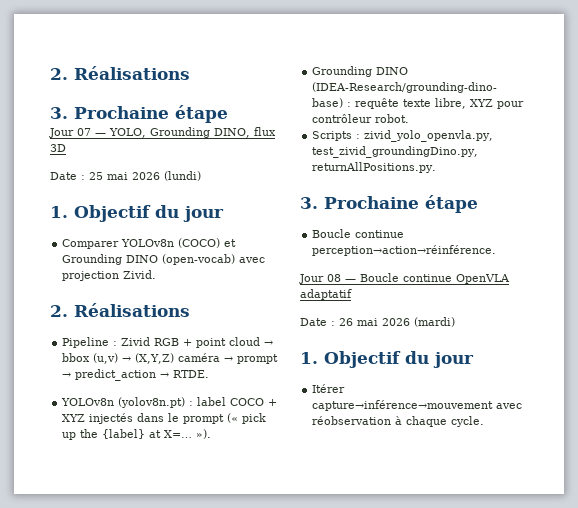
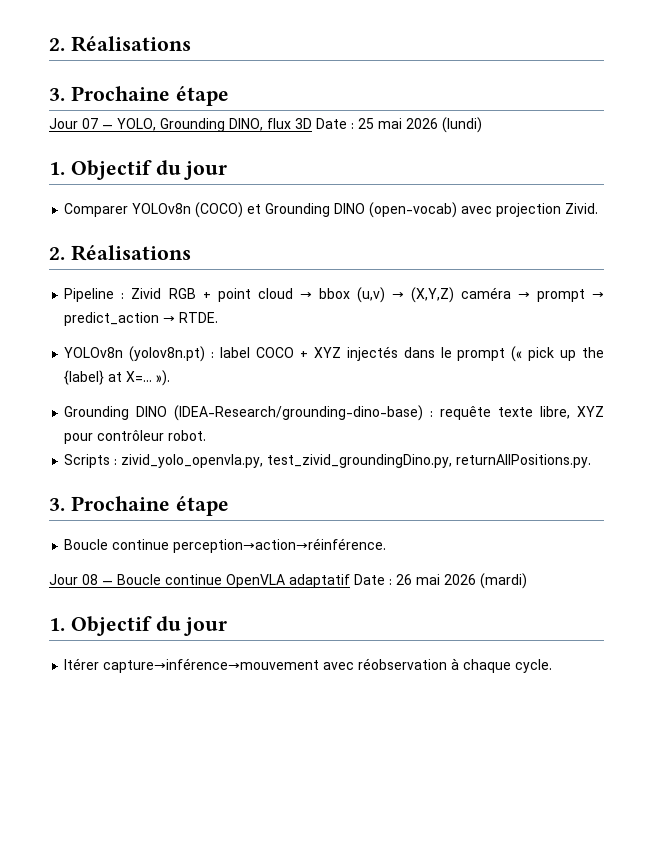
- Jour 07 — YOLO, Grounding DINO, flux 3D
- Date : 25 mai 2026 (lundi)
+ Jour 07 — YOLO, Grounding DINO, flux 3D Date : 25 mai 2026 (lundi)
- Jour 08 — Boucle continue OpenVLA adaptatif
- Date : 26 mai 2026 (mardi)
+ Jour 08 — Boucle continue OpenVLA adaptatif Date : 26 mai 2026 (mardi)

